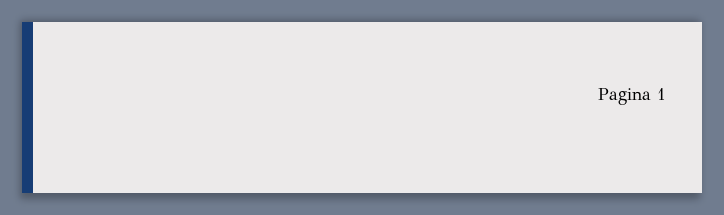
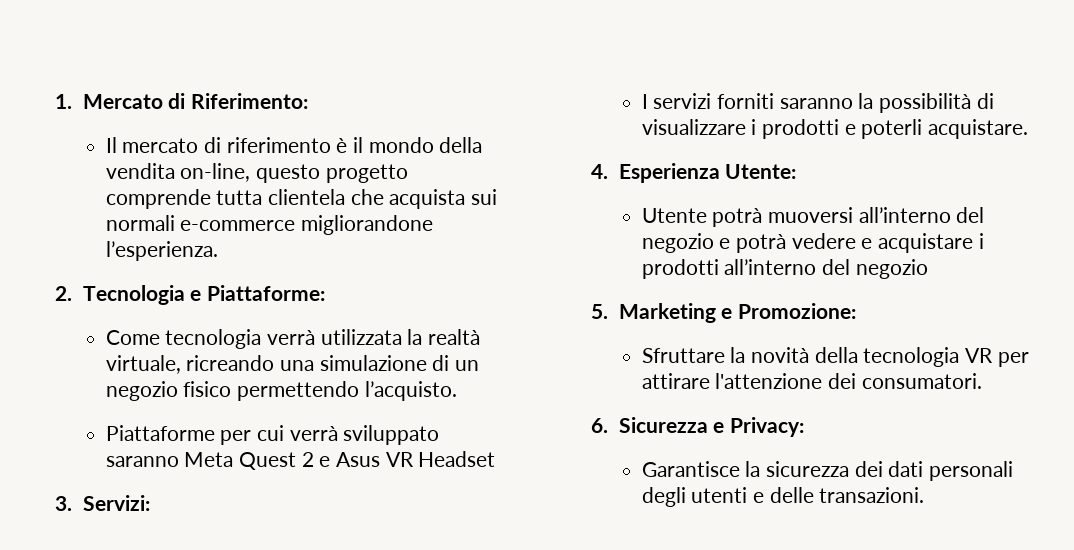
- Pagina 1
+ 1. Mercato di Riferimento:
+ Il mercato di riferimento è il mondo della vendita on-line, questo progetto comprende tutta clientela che acquista sui normali e-commerce migliorandone l’esperienza.
+ 2. Tecnologia e Piattaforme:
+ Come tecnologia verrà utilizzata la realtà virtuale, ricreando una simulazione di un negozio fisico permettendo l’acquisto.
+ Piattaforme per cui verrà sviluppato saranno Meta Quest 2 e Asus VR Headset
+ 3. Servizi:
+ I servizi forniti saranno la possibilità di visualizzare i prodotti e poterli acquistare.
+ 4. Esperienza Utente:
+ Utente potrà muoversi all’interno del negozio e potrà vedere e acquistare i prodotti all’interno del negozio
+ 5. Marketing e Promozione:
+ Sfruttare la novità della tecnologia VR per attirare l'attenzione dei consumatori.
+ 6. Sicurezza e Privacy:
+ Garantisce la sicurezza dei dati personali degli utenti e delle transazioni.

